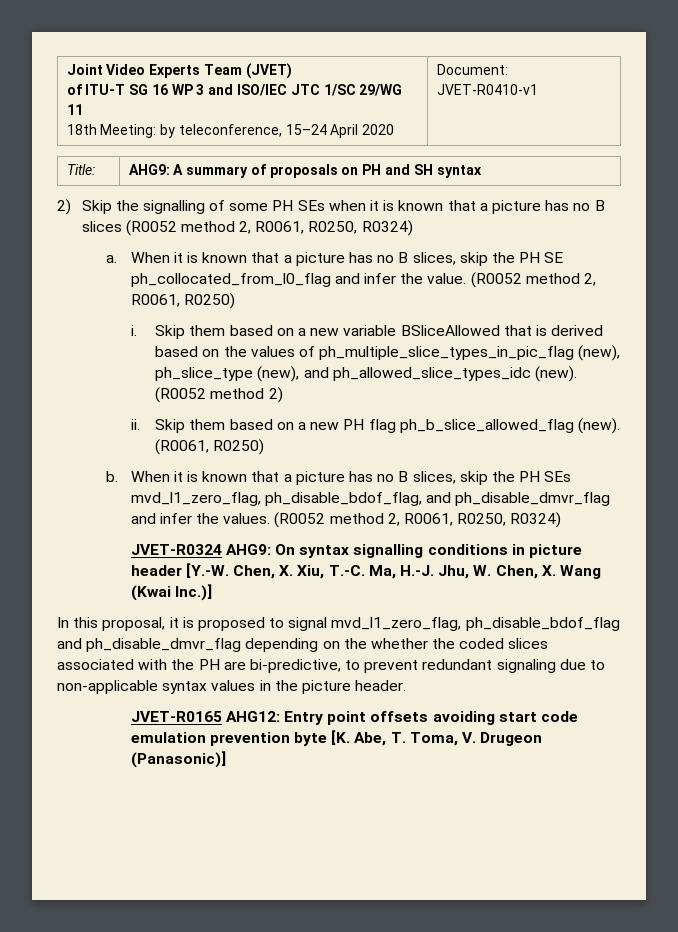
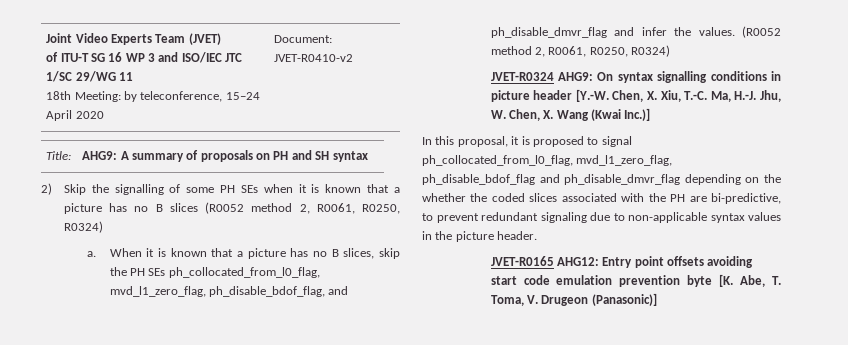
  Joint Video Experts Team (JVET)
  of ITU-T SG 16 WP 3 and ISO/IEC JTC 1/SC 29/WG 11
- 18th Meeting: by teleconference, 15–24 April 2020 | Document: JVET-R0410-v1
+ 18th Meeting: by teleconference, 15–24 April 2020 | Document: JVET-R0410-v2
- When it is known that a picture has no B slices, skip the PH SE ph_collocated_from_l0_flag and infer the value. (R0052 method 2, R0061, R0250)
- i. Skip them based on a new variable BSliceAllowed that is derived based on the values of ph_multiple_slice_types_in_pic_flag (new), ph_slice_type (new), and ph_allowed_slice_types_idc (new). (R0052 method 2)
- ii. Skip them based on a new PH flag ph_b_slice_allowed_flag (new). (R0061, R0250)
- b. When it is known that a picture has no B slices, skip the PH SEs mvd_l1_zero_flag, ph_disable_bdof_flag, and ph_disable_dmvr_flag and infer the values.
+ When it is known that a picture has no B slices, skip the PH SEs ph_collocated_from_l0_flag, mvd_l1_zero_flag, ph_disable_bdof_flag, and ph_disable_dmvr_flag and infer the values.
- In this proposal, it is proposed to signal mvd_l1_zero_flag, ph_disable_bdof_flag and ph_disable_dmvr_flag depending on the whether the coded slices associated with the PH are bi-predictive, to prevent redundant signaling due to non-applicable syntax values in the picture header.
+ In this proposal, it is proposed to signal ph_collocated_from_l0_flag, mvd_l1_zero_flag, ph_disable_bdof_flag and ph_disable_dmvr_flag depending on the whether the coded slices associated with the PH are bi-predictive, to prevent redundant signaling due to non-applicable syntax values in the picture header.

